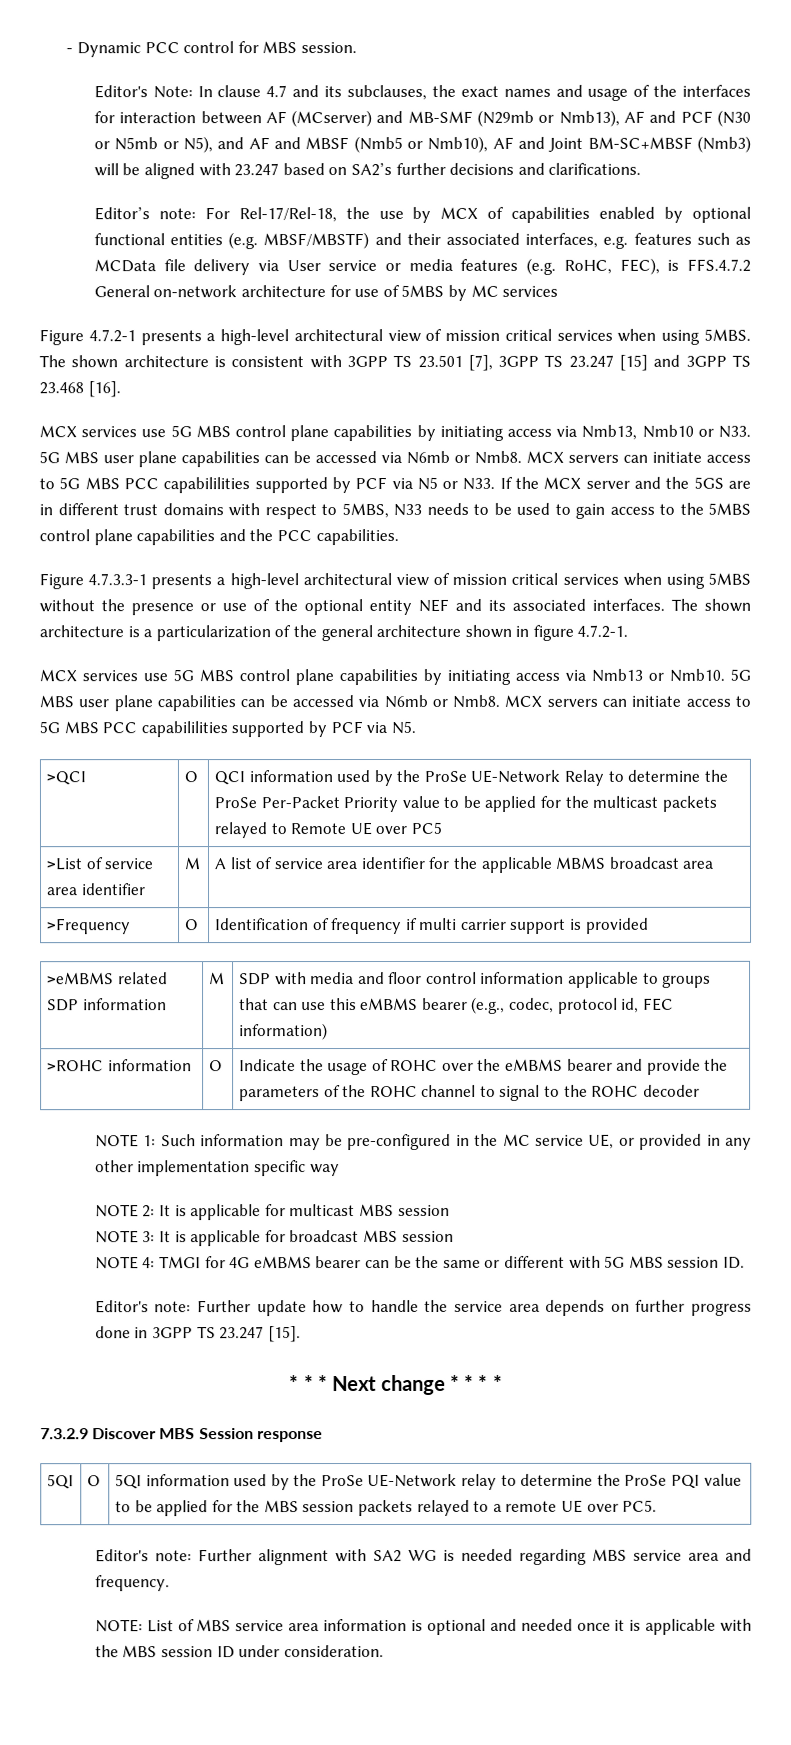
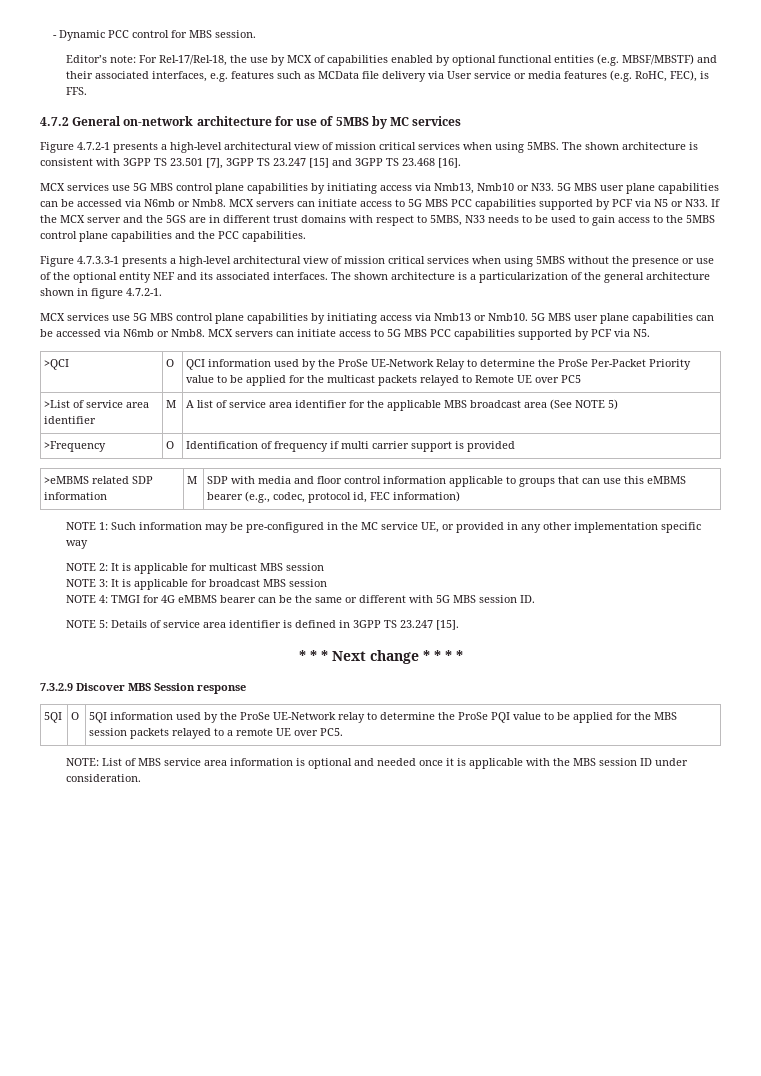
- Editor's Note: In clause 4.7 and its subclauses, the exact names and usage of the interfaces for interaction between AF (MCserver) and MB-SMF (N29mb or Nmb13), AF and PCF (N30 or N5mb or N5), and AF and MBSF (Nmb5 or Nmb10), AF and Joint BM-SC+MBSF (Nmb3) will be aligned with 23.247 based on SA2’s further decisions and clarifications.
- Editor’s note: For Rel-17/Rel-18, the use by MCX of capabilities enabled by optional functional entities (e.g. MBSF/MBSTF) and their associated interfaces, e.g. features such as MCData file delivery via User service or media features (e.g. RoHC, FEC), is FFS.4.7.2 General on-network architecture for use of 5MBS by MC services
+ Editor’s note: For Rel-17/Rel-18, the use by MCX of capabilities enabled by optional functional entities (e.g. MBSF/MBSTF) and their associated interfaces, e.g. features such as MCData file delivery via User service or media features (e.g. RoHC, FEC), is FFS.
+ 4.7.2 General on-network architecture for use of 5MBS by MC services
- MCX servers can initiate access to 5G MBS PCC capabililities supported by PCF via N5 or N33. If the MCX server and the 5GS are in different trust domains with respect to 5MBS, N33 needs to be used to gain access to the 5MBS control plane capabilities and the PCC capabilities.
+ MCX servers can initiate access to 5G MBS PCC capabilities supported by PCF via N5 or N33. If the MCX server and the 5GS are in different trust domains with respect to 5MBS, N33 needs to be used to gain access to the 5MBS control plane capabilities and the PCC capabilities.
- MCX servers can initiate access to 5G MBS PCC capabililities supported by PCF via N5.
+ MCX servers can initiate access to 5G MBS PCC capabilities supported by PCF via N5.
- >List of service area identifier | M | A list of service area identifier for the applicable MBMS broadcast area
+ >List of service area identifier | M | A list of service area identifier for the applicable MBS broadcast area (See NOTE 5)
- >ROHC information | O | Indicate the usage of ROHC over the eMBMS bearer and provide the parameters of the ROHC channel to signal to the ROHC decoder
- Editor's note: Further update how to handle the service area depends on further progress done in 3GPP TS 23.247 [15].
+ NOTE 5: Details of service area identifier is defined in 3GPP TS 23.247 [15].
- Editor's note: Further alignment with SA2 WG is needed regarding MBS service area and frequency.

